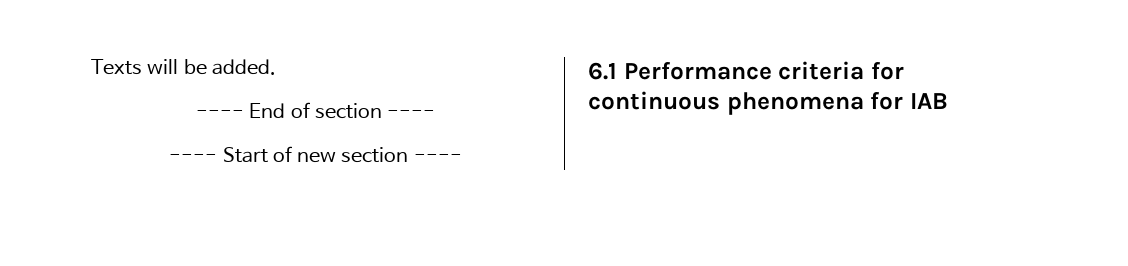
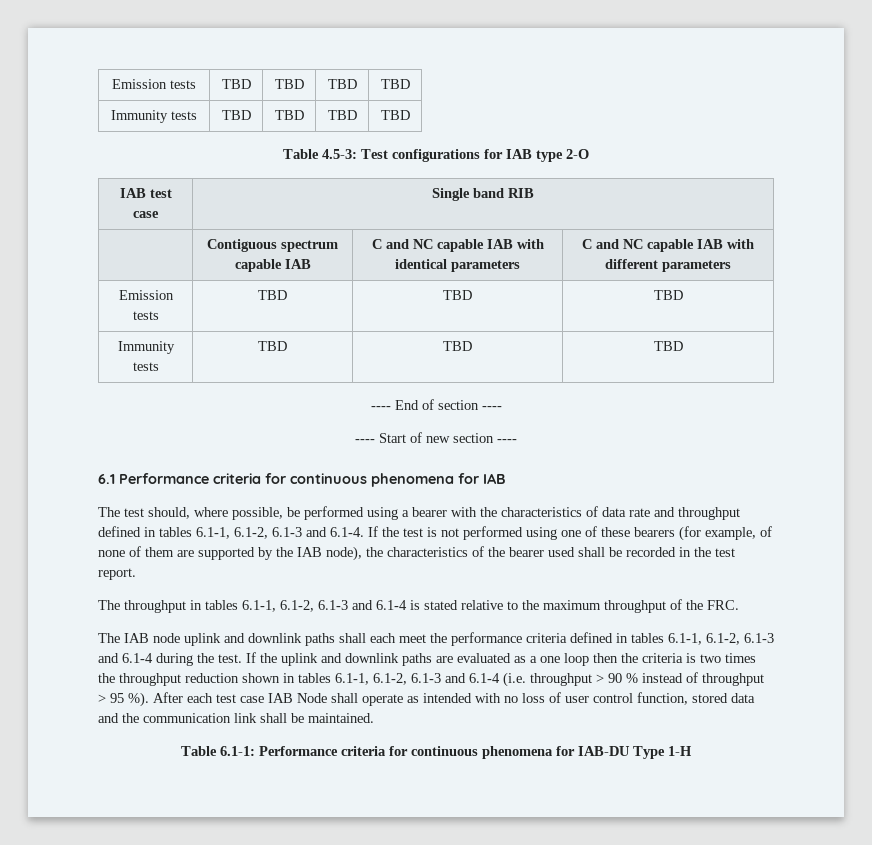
- Texts will be added.
+ Emission tests | TBD | TBD | TBD | TBD
+ Immunity tests | TBD | TBD | TBD | TBD
+ Table 4.5-3: Test configurations for IAB type 2-O
+ IAB test case | Single band RIB
+ | Contiguous spectrum capable IAB | C and NC capable IAB with identical parameters | C and NC capable IAB with different parameters
+ Emission tests | TBD | TBD | TBD
+ Immunity tests | TBD | TBD | TBD
+ The test should, where possible, be performed using a bearer with the characteristics of data rate and throughput defined in tables 6.1-1, 6.1-2, 6.1-3 and 6.1-4. If the test is not performed using one of these bearers (for example, of none of them are supported by the IAB node), the characteristics of the bearer used shall be recorded in the test report.
+ The throughput in tables 6.1-1, 6.1-2, 6.1-3 and 6.1-4 is stated relative to the maximum throughput of the FRC.
+ The IAB node uplink and downlink paths shall each meet the performance criteria defined in tables 6.1-1, 6.1-2, 6.1-3 and 6.1-4 during the test. If the uplink and downlink paths are evaluated as a one loop then the criteria is two times the throughput reduction shown in tables 6.1-1, 6.1-2, 6.1-3 and 6.1-4 (i.e. throughput > 90 % instead of throughput > 95 %). After each test case IAB Node shall operate as intended with no loss of user control function, stored data and the communication link shall be maintained.
+ Table 6.1-1: Performance criteria for continuous phenomena for IAB-DU Type 1-H

